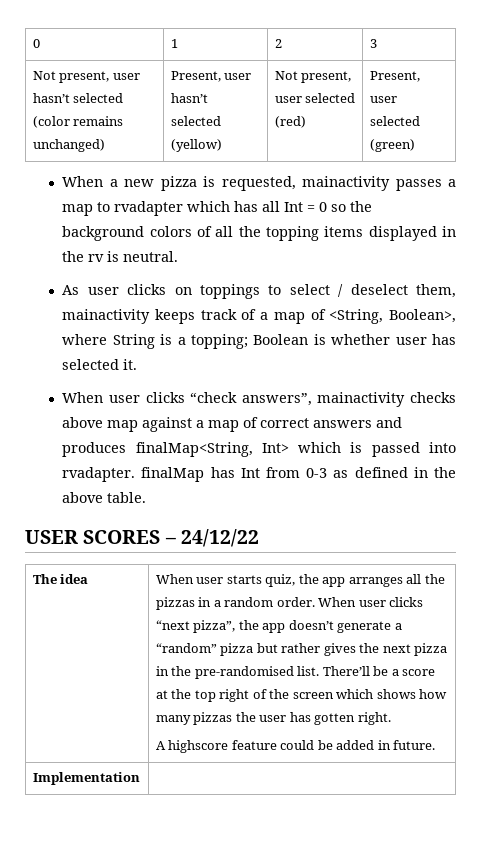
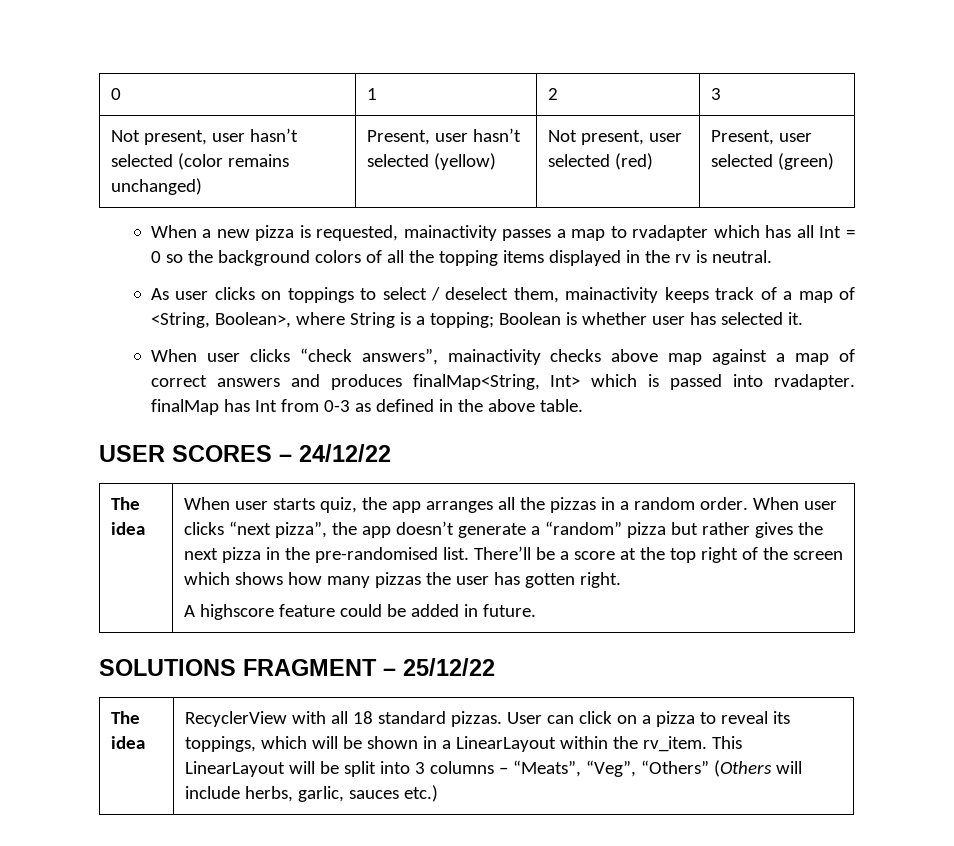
- Implementation |
+ SOLUTIONS FRAGMENT – 25/12/22
+ The idea | RecyclerView with all 18 standard pizzas. User can click on a pizza to reveal its toppings, which will be shown in a LinearLayout within the rv_item. This LinearLayout will be split into 3 columns – “Meats”, “Veg”, “Others” (Others will include herbs, garlic, sauces etc.)

